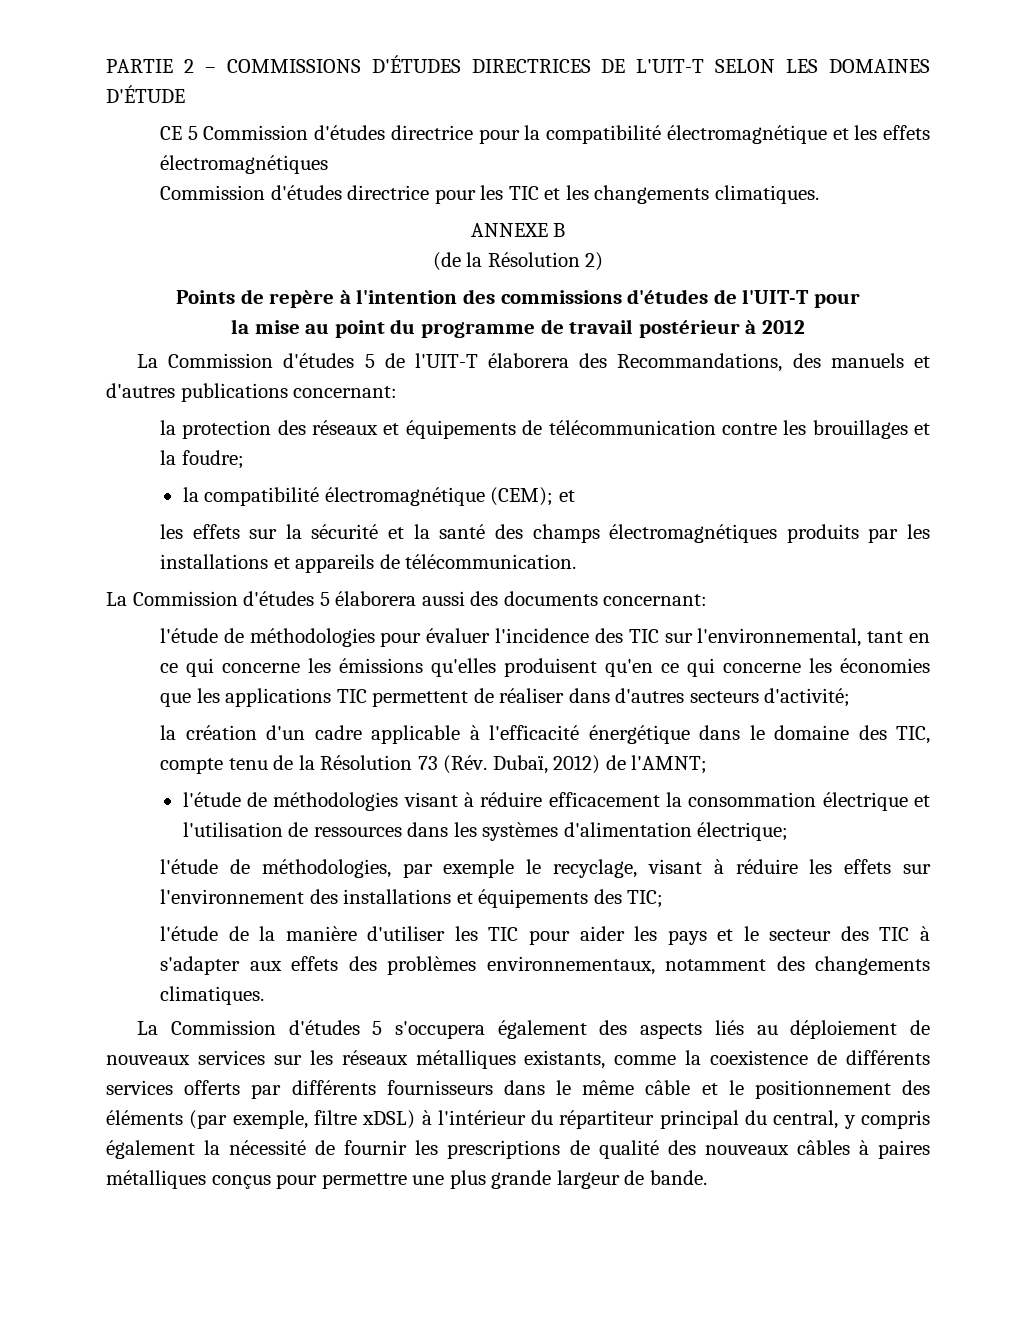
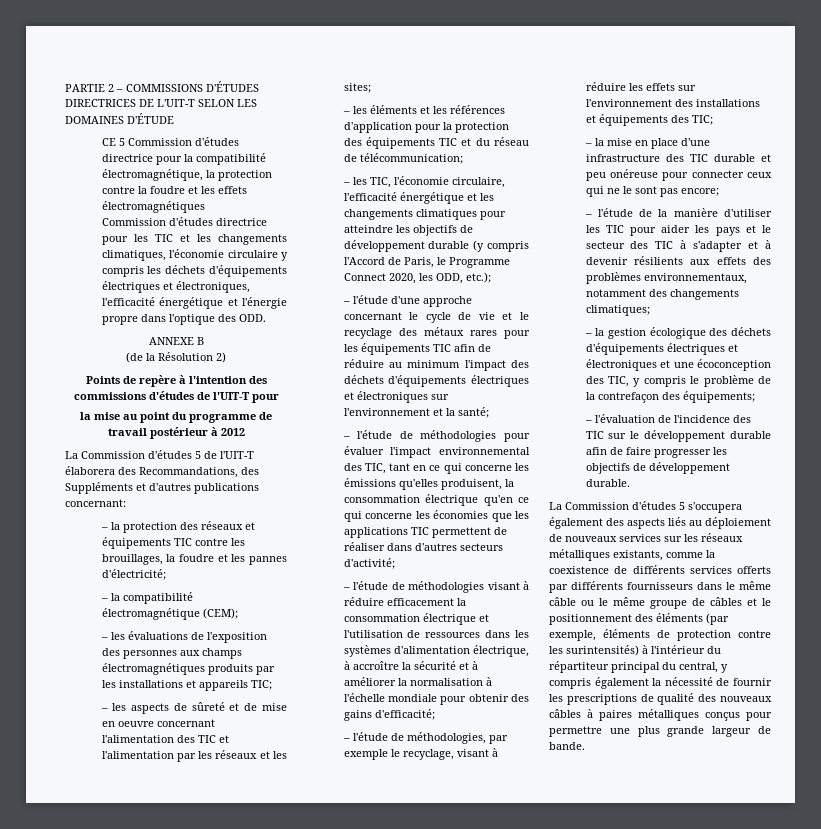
- CE 5 Commission d'études directrice pour la compatibilité électromagnétique et les effets électromagnétiques
+ CE 5 Commission d'études directrice pour la compatibilité électromagnétique, la protection contre la foudre et les effets électromagnétiques
- Commission d'études directrice pour les TIC et les changements climatiques.
+ Commission d'études directrice pour les TIC et les changements climatiques, l'économie circulaire y compris les déchets d'équipements électriques et électroniques, l'efficacité énergétique et l'énergie propre dans l'optique des ODD.
- La Commission d'études 5 de l'UIT-T élaborera des Recommandations, des manuels et d'autres publications concernant:
+ La Commission d'études 5 de l'UIT-T élaborera des Recommandations, des Suppléments et d'autres publications concernant:
- la protection des réseaux et équipements de télécommunication contre les brouillages et la foudre;
- la compatibilité électromagnétique (CEM); et
- les effets sur la sécurité et la santé des champs électromagnétiques produits par les installations et appareils de télécommunication.
- La Commission d'études 5 élaborera aussi des documents concernant:
- l'étude de méthodologies pour évaluer l'incidence des TIC sur l'environnemental, tant en ce qui concerne les émissions qu'elles produisent qu'en ce qui concerne les économies que les applications TIC permettent de réaliser dans d'autres secteurs d'activité;
+ – la protection des réseaux et équipements TIC contre les brouillages, la foudre et les pannes d'électricité;
+ – la compatibilité électromagnétique (CEM);
+ – les évaluations de l'exposition des personnes aux champs électromagnétiques produits par les installations et appareils TIC;
+ – les aspects de sûreté et de mise en oeuvre concernant l'alimentation des TIC et l'alimentation par les réseaux et les sites;
+ – les éléments et les références d'application pour la protection des équipements TIC et du réseau de télécommunication;
+ – les TIC, l'économie circulaire, l'efficacité énergétique et les changements climatiques pour atteindre les objectifs de développement durable (y compris l'Accord de Paris, le Programme Connect 2020, les ODD, etc.);
+ – l'étude d'une approche concernant le cycle de vie et le recyclage des métaux rares pour les équipements TIC afin de réduire au minimum l'impact des déchets d'équipements électriques et électroniques sur l'environnement et la santé;
+ – l'étude de méthodologies pour évaluer l'impact environnemental des TIC, tant en ce qui concerne les émissions qu'elles produisent, la consommation électrique qu'en ce qui concerne les économies que les applications TIC permettent de réaliser dans d'autres secteurs d'activité;
- la création d'un cadre applicable à l'efficacité énergétique dans le domaine des TIC, compte tenu de la Résolution 73 (Rév. Dubaï, 2012) de l'AMNT;
- l'étude de méthodologies visant à réduire efficacement la consommation électrique et l'utilisation de ressources dans les systèmes d'alimentation électrique;
- l'étude de méthodologies, par exemple le recyclage, visant à réduire les effets sur l'environnement des installations et équipements des TIC;
+ – l'étude de méthodologies visant à réduire efficacement la consommation électrique et l'utilisation de ressources dans les systèmes d'alimentation électrique, à accroître la sécurité et à améliorer la normalisation à l'échelle mondiale pour obtenir des gains d'efficacité;
+ – l'étude de méthodologies, par exemple le recyclage, visant à réduire les effets sur l'environnement des installations et équipements des TIC;
- l'étude de la manière d'utiliser les TIC pour aider les pays et le secteur des TIC à s'adapter aux effets des problèmes environnementaux, notamment des changements climatiques.
+ – la mise en place d'une infrastructure des TIC durable et peu onéreuse pour connecter ceux qui ne le sont pas encore;
+ – l'étude de la manière d'utiliser les TIC pour aider les pays et le secteur des TIC à s'adapter et à devenir résilients aux effets des problèmes environnementaux, notamment des changements climatiques;
+ – la gestion écologique des déchets d'équipements électriques et électroniques et une écoconception des TIC, y compris le problème de la contrefaçon des équipements;
+ – l'évaluation de l'incidence des TIC sur le développement durable afin de faire progresser les objectifs de développement durable.
- La Commission d'études 5 s'occupera également des aspects liés au déploiement de nouveaux services sur les réseaux métalliques existants, comme la coexistence de différents services offerts par différents fournisseurs dans le même câble et le positionnement des éléments (par exemple, filtre xDSL) à l'intérieur du répartiteur principal du central, y compris également la nécessité de fournir les prescriptions de qualité des nouveaux câbles à paires métalliques conçus pour permettre une plus grande largeur de bande.
+ La Commission d'études 5 s'occupera également des aspects liés au déploiement de nouveaux services sur les réseaux métalliques existants, comme la coexistence de différents services offerts par différents fournisseurs dans le même câble ou le même groupe de câbles et le positionnement des éléments (par exemple, éléments de protection contre les surintensités) à l'intérieur du répartiteur principal du central, y compris également la nécessité de fournir les prescriptions de qualité des nouveaux câbles à paires métalliques conçus pour permettre une plus grande largeur de bande.

